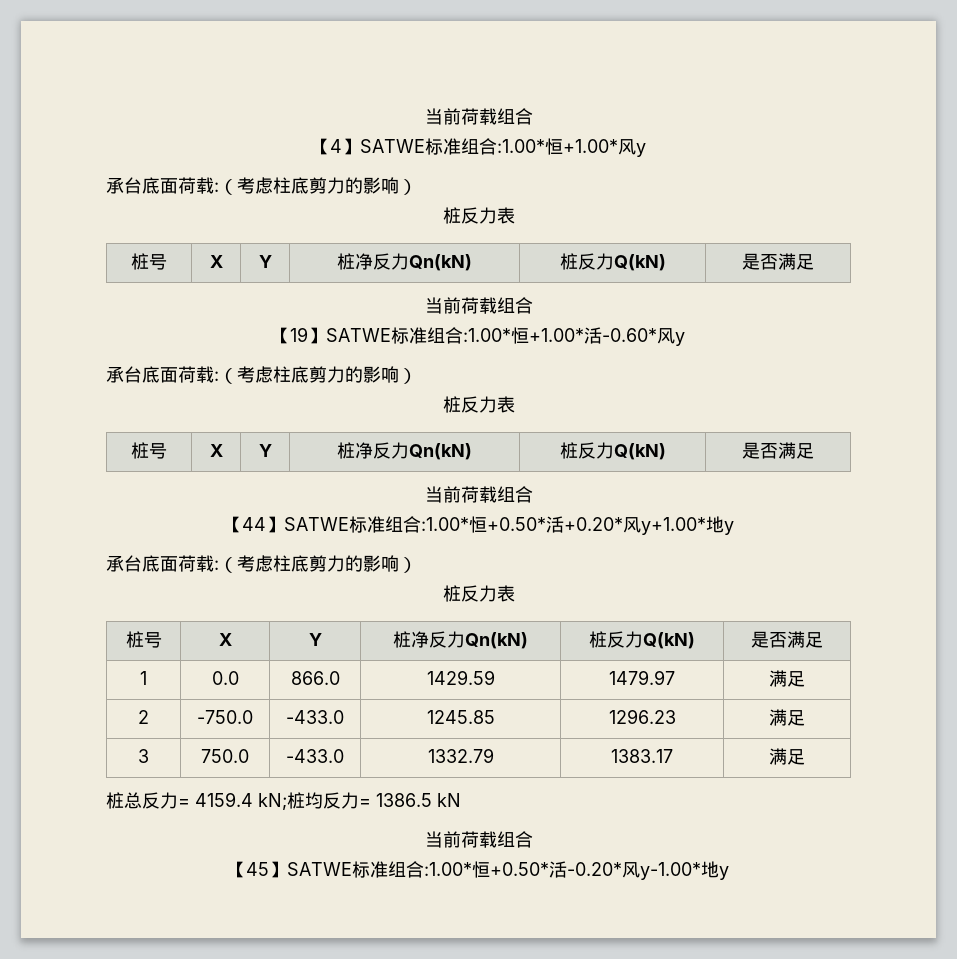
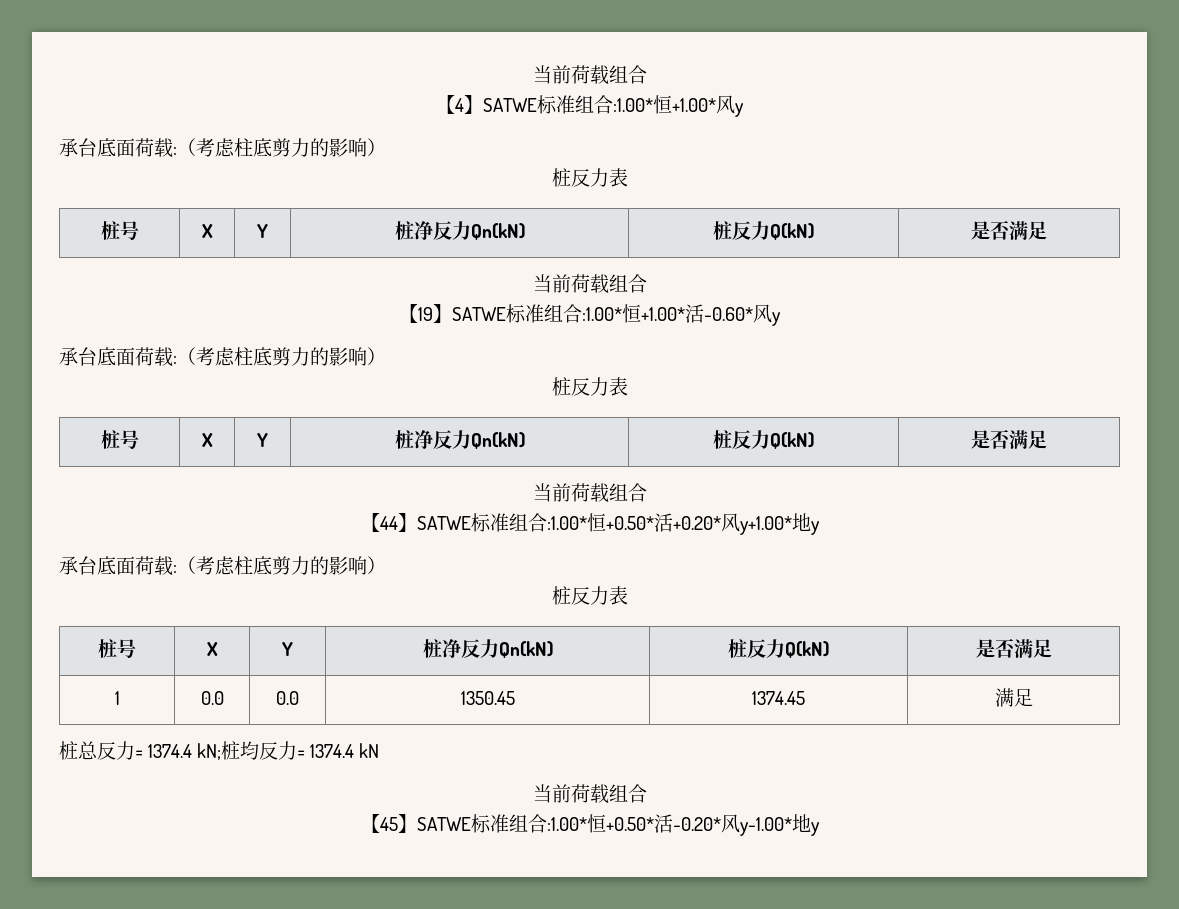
- 1 | 0.0 | 866.0 | 1429.59 | 1479.97 | 满足
- 2 | -750.0 | -433.0 | 1245.85 | 1296.23 | 满足
- 3 | 750.0 | -433.0 | 1332.79 | 1383.17 | 满足
+ 1 | 0.0 | 0.0 | 1350.45 | 1374.45 | 满足
- 桩总反力= 4159.4 kN;桩均反力= 1386.5 kN
+ 桩总反力= 1374.4 kN;桩均反力= 1374.4 kN

